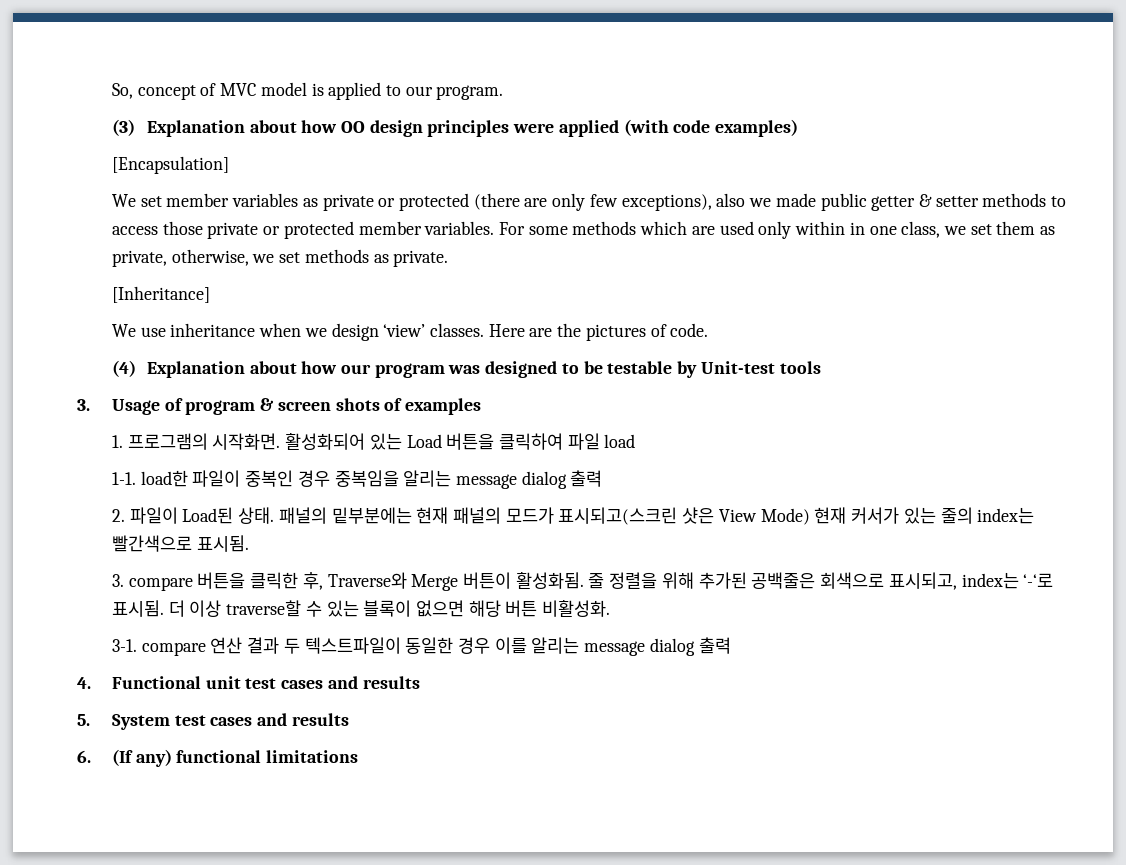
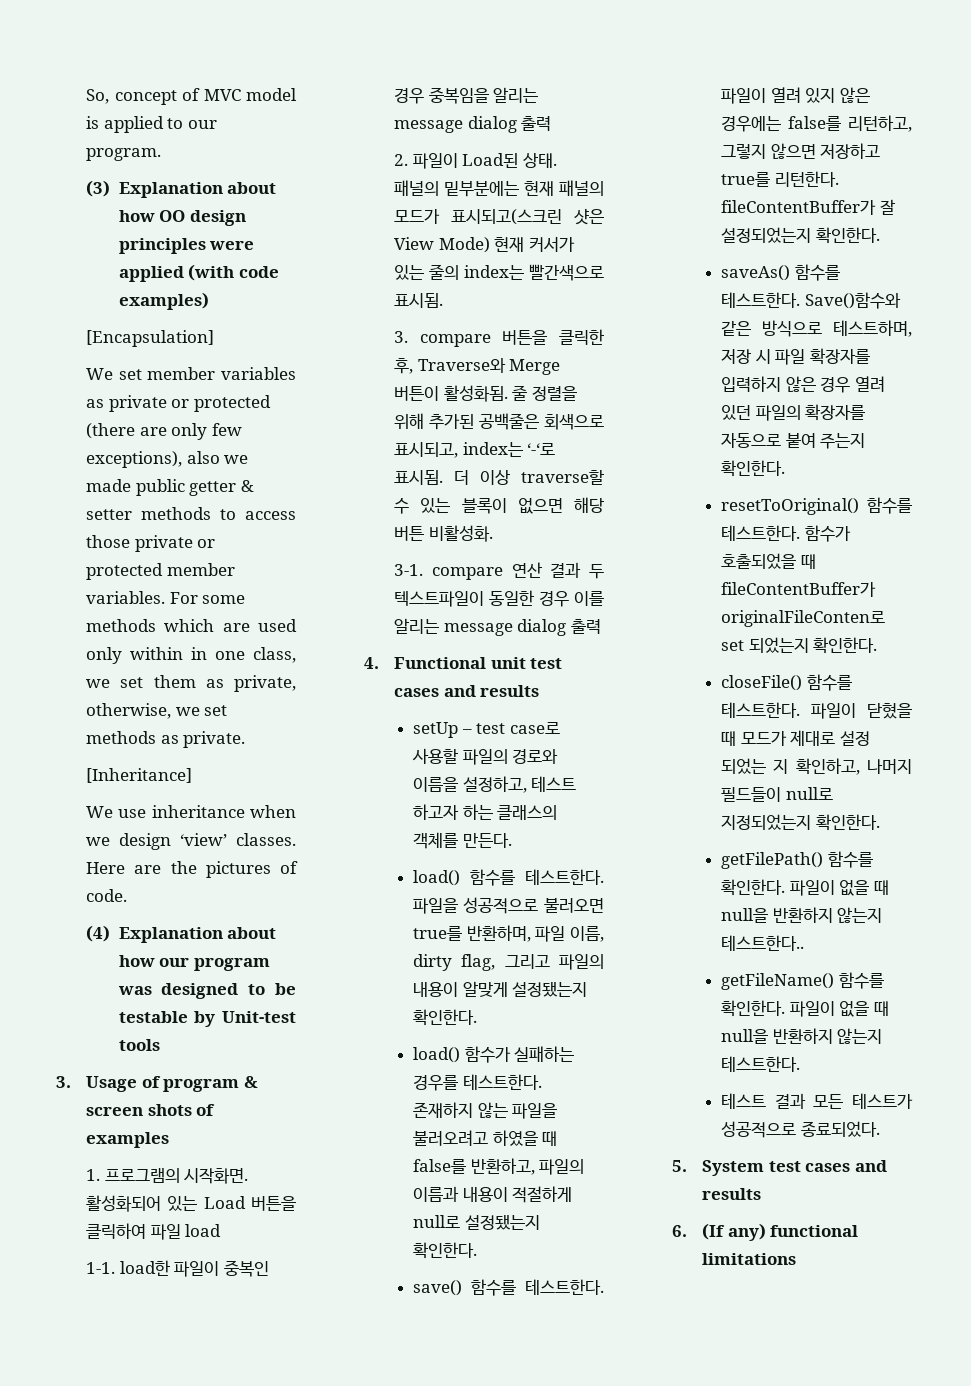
+ setUp – test case로 사용할 파일의 경로와 이름을 설정하고, 테스트 하고자 하는 클래스의 객체를 만든다.
+ load() 함수를 테스트한다. 파일을 성공적으로 불러오면 true를 반환하며, 파일 이름, dirty flag, 그리고 파일의 내용이 알맞게 설정됐는지 확인한다.
+ load() 함수가 실패하는 경우를 테스트한다. 존재하지 않는 파일을 불러오려고 하였을 때 false를 반환하고, 파일의 이름과 내용이 적절하게 null로 설정됐는지 확인한다.
+ save() 함수를 테스트한다. 파일이 열려 있지 않은 경우에는 false를 리턴하고, 그렇지 않으면 저장하고 true를 리턴한다. fileContentBuffer가 잘 설정되었는지 확인한다.
+ saveAs() 함수를 테스트한다. Save()함수와 같은 방식으로 테스트하며, 저장 시 파일 확장자를 입력하지 않은 경우 열려 있던 파일의 확장자를 자동으로 붙여 주는지 확인한다.
+ resetToOriginal() 함수를 테스트한다. 함수가 호출되었을 때 fileContentBuffer가 originalFileConten로 set 되었는지 확인한다.
+ closeFile() 함수를 테스트한다. 파일이 닫혔을 때 모드가 제대로 설정 되었는 지 확인하고, 나머지 필드들이 null로 지정되었는지 확인한다.
+ getFilePath() 함수를 확인한다. 파일이 없을 때 null을 반환하지 않는지 테스트한다..
+ getFileName() 함수를 확인한다. 파일이 없을 때 null을 반환하지 않는지 테스트한다.
+ 테스트 결과 모든 테스트가 성공적으로 종료되었다.

